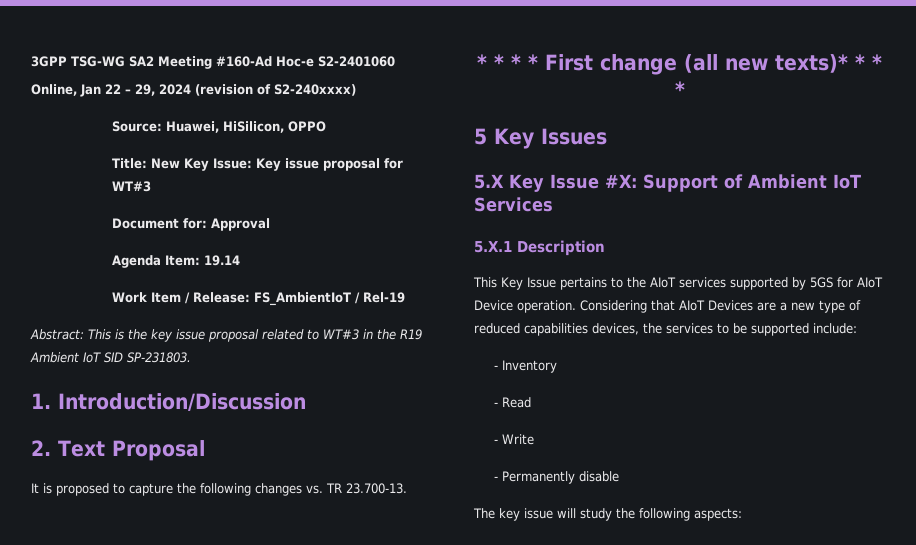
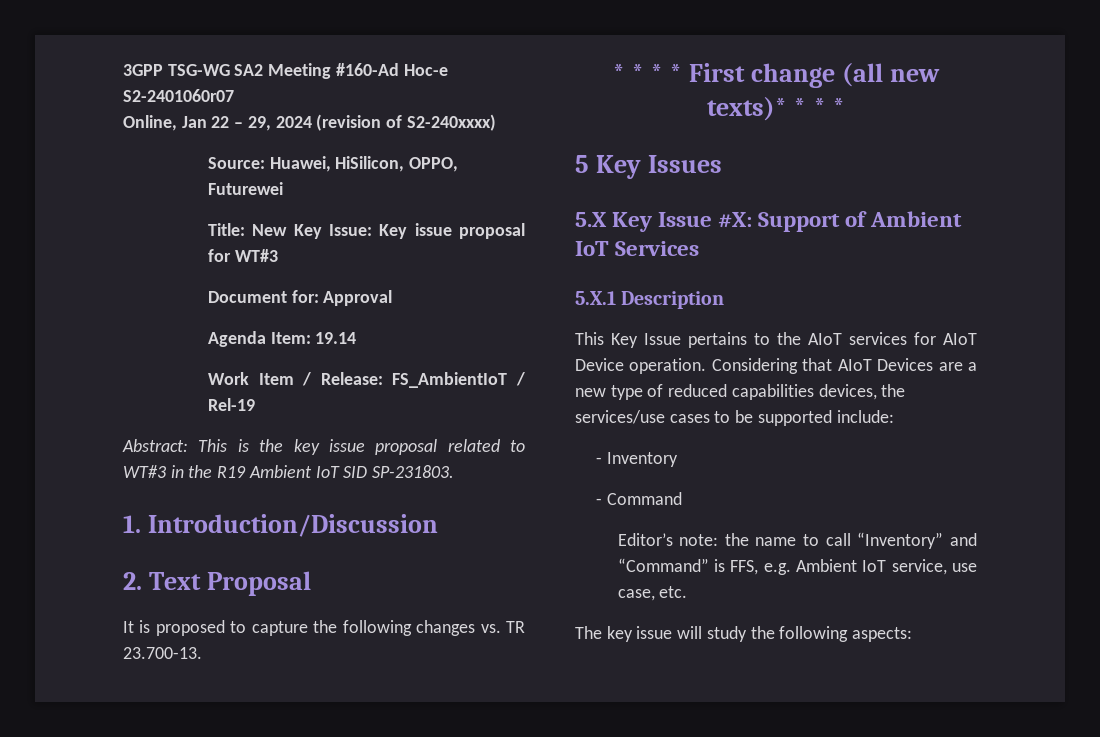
- 3GPP TSG-WG SA2 Meeting #160-Ad Hoc-e S2-2401060
+ 3GPP TSG-WG SA2 Meeting #160-Ad Hoc-e S2-2401060r07
- Source: Huawei, HiSilicon, OPPO
+ Source: Huawei, HiSilicon, OPPO, Futurewei
- This Key Issue pertains to the AIoT services supported by 5GS for AIoT Device operation.
+ This Key Issue pertains to the AIoT services for AIoT Device operation.
- Considering that AIoT Devices are a new type of reduced capabilities devices, the services to be supported include:
+ Considering that AIoT Devices are a new type of reduced capabilities devices, the services/use cases to be supported include:
- - Read
- - Write
- - Permanently disable
+ - Command
+ Editor’s note: the name to call “Inventory” and “Command” is FFS, e.g. Ambient IoT service, use case, etc.

